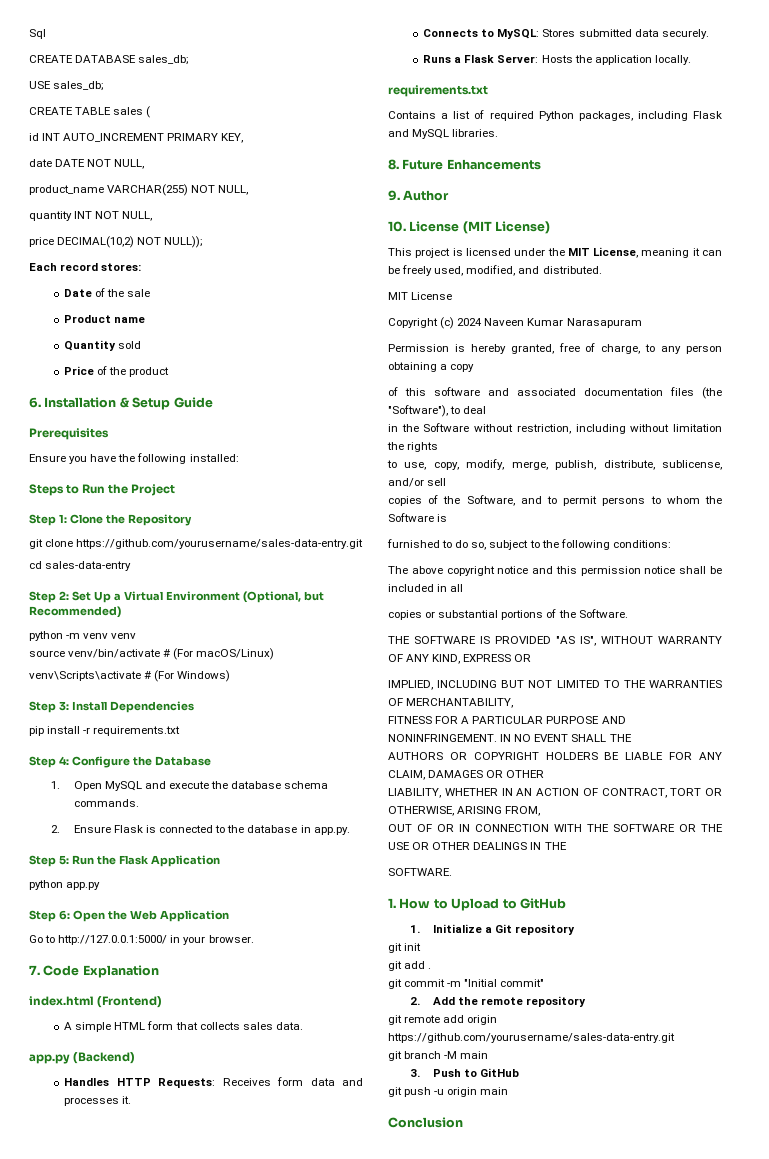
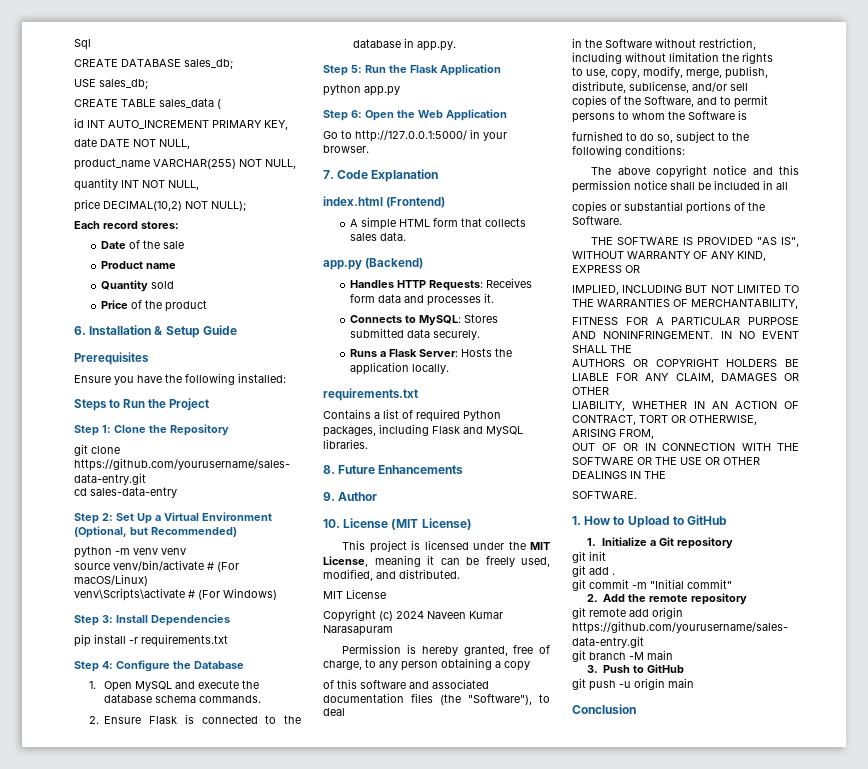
- CREATE TABLE sales (
+ CREATE TABLE sales_data (
- price DECIMAL(10,2) NOT NULL));
+ price DECIMAL(10,2) NOT NULL);

